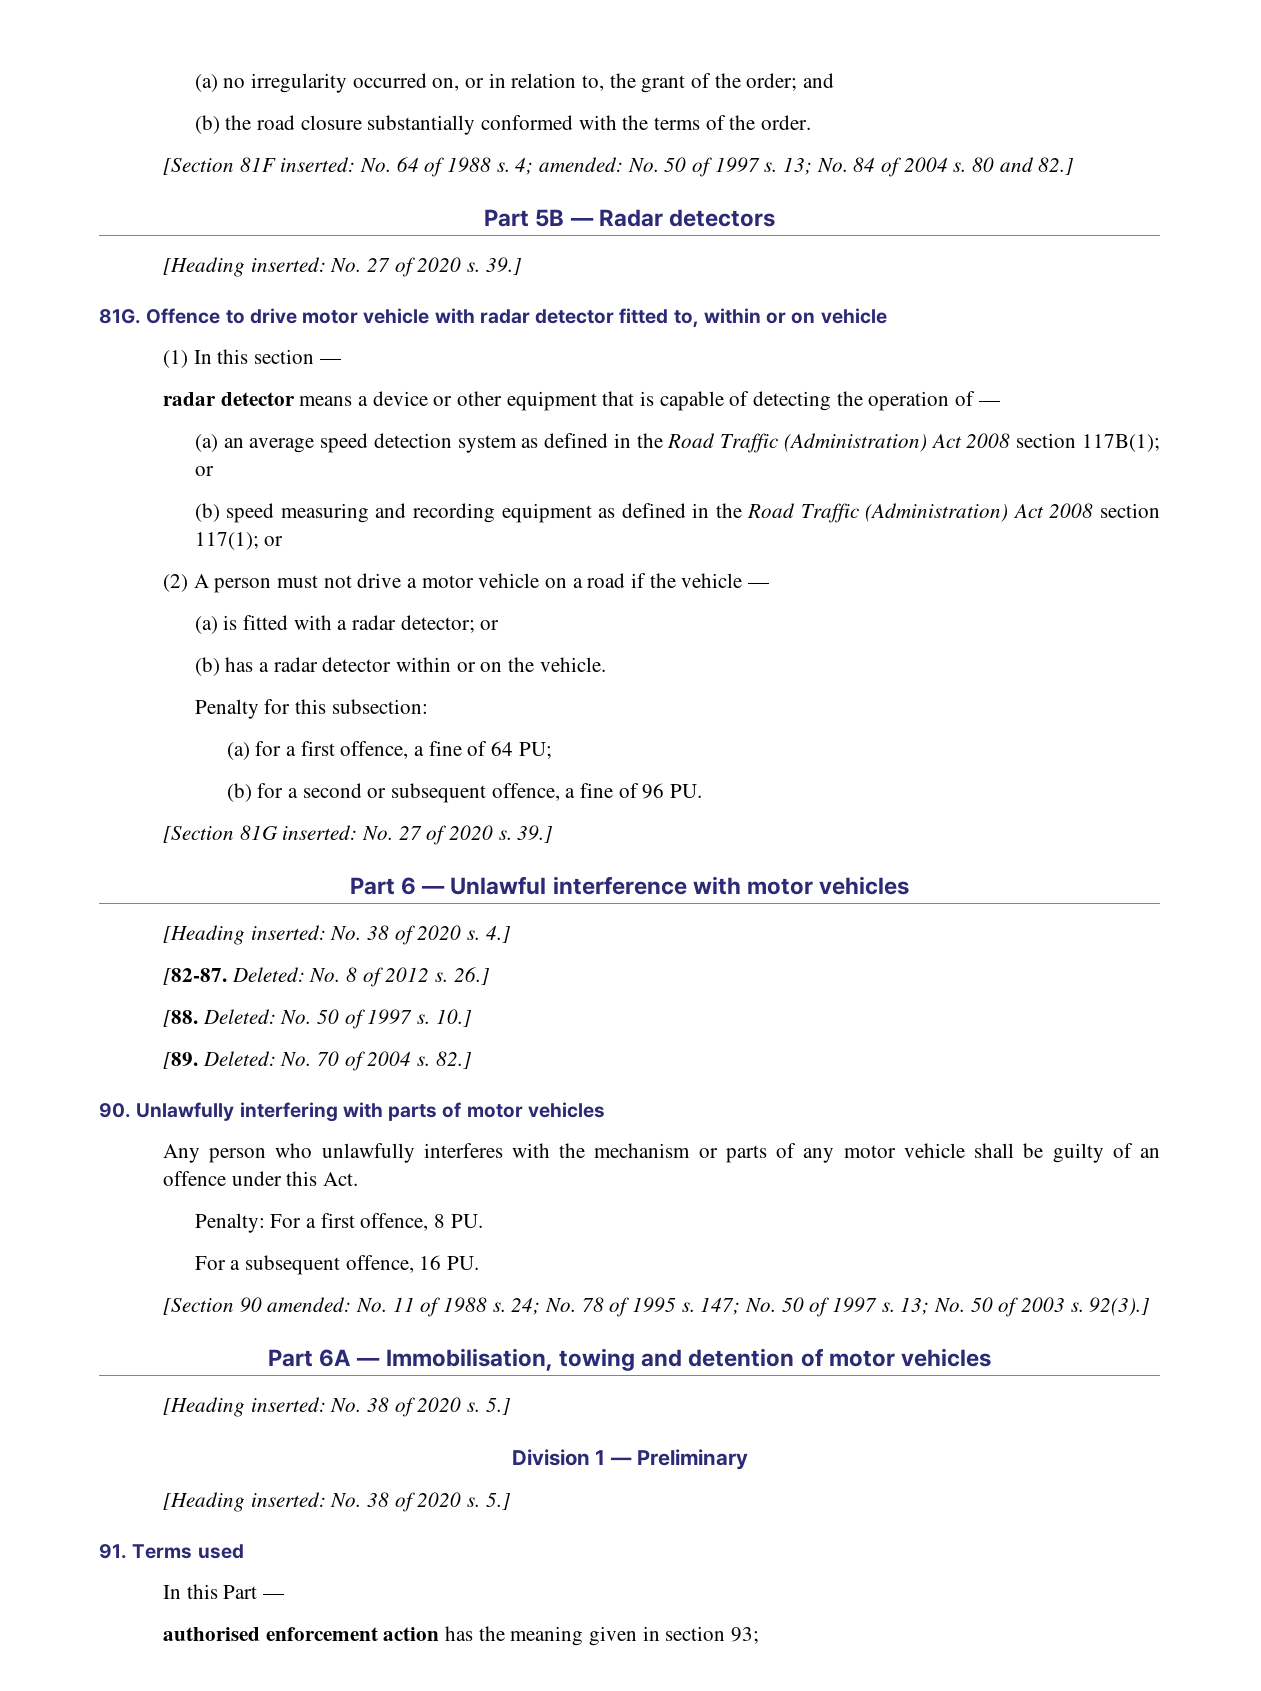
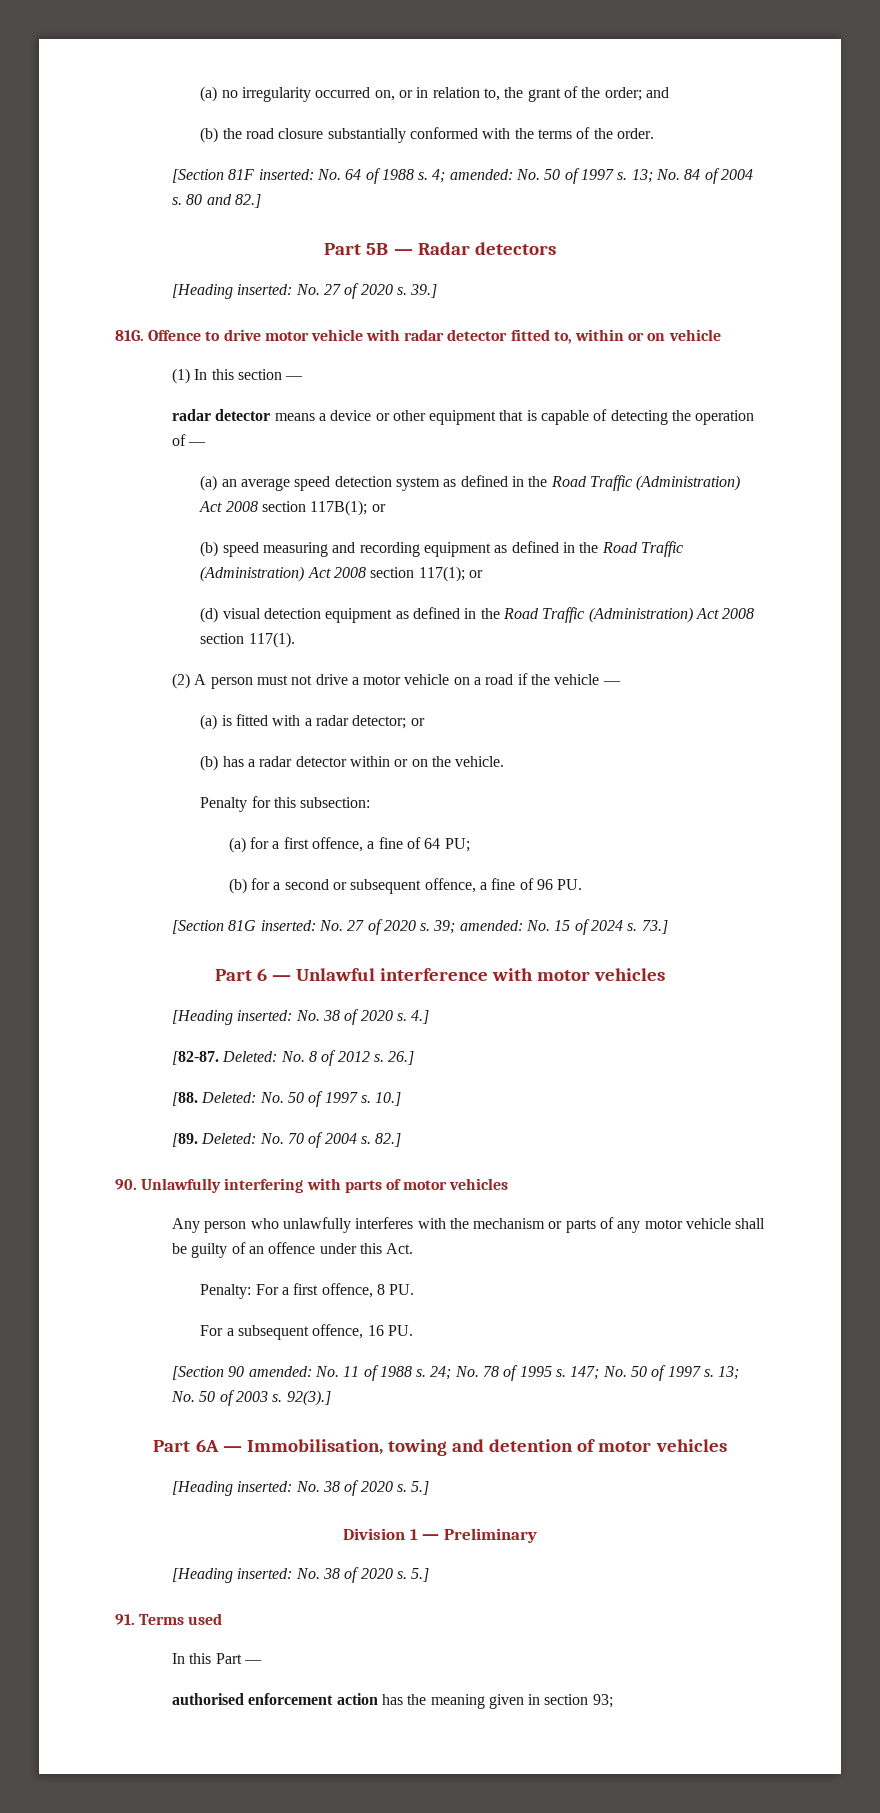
+ (d) visual detection equipment as defined in the Road Traffic (Administration) Act 2008 section 117(1).
- [Section 81G inserted: No. 27 of 2020 s. 39.]
+ [Section 81G inserted: No. 27 of 2020 s. 39; amended: No. 15 of 2024 s. 73.]

